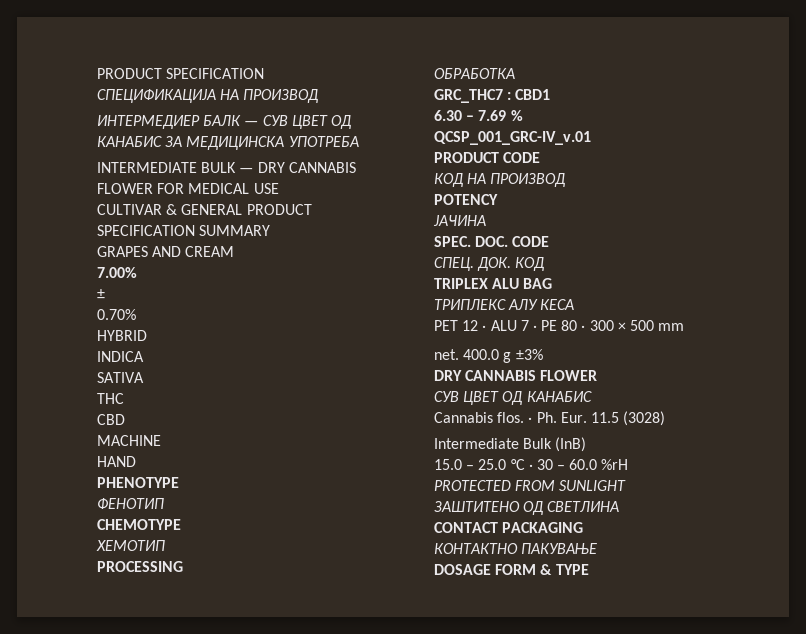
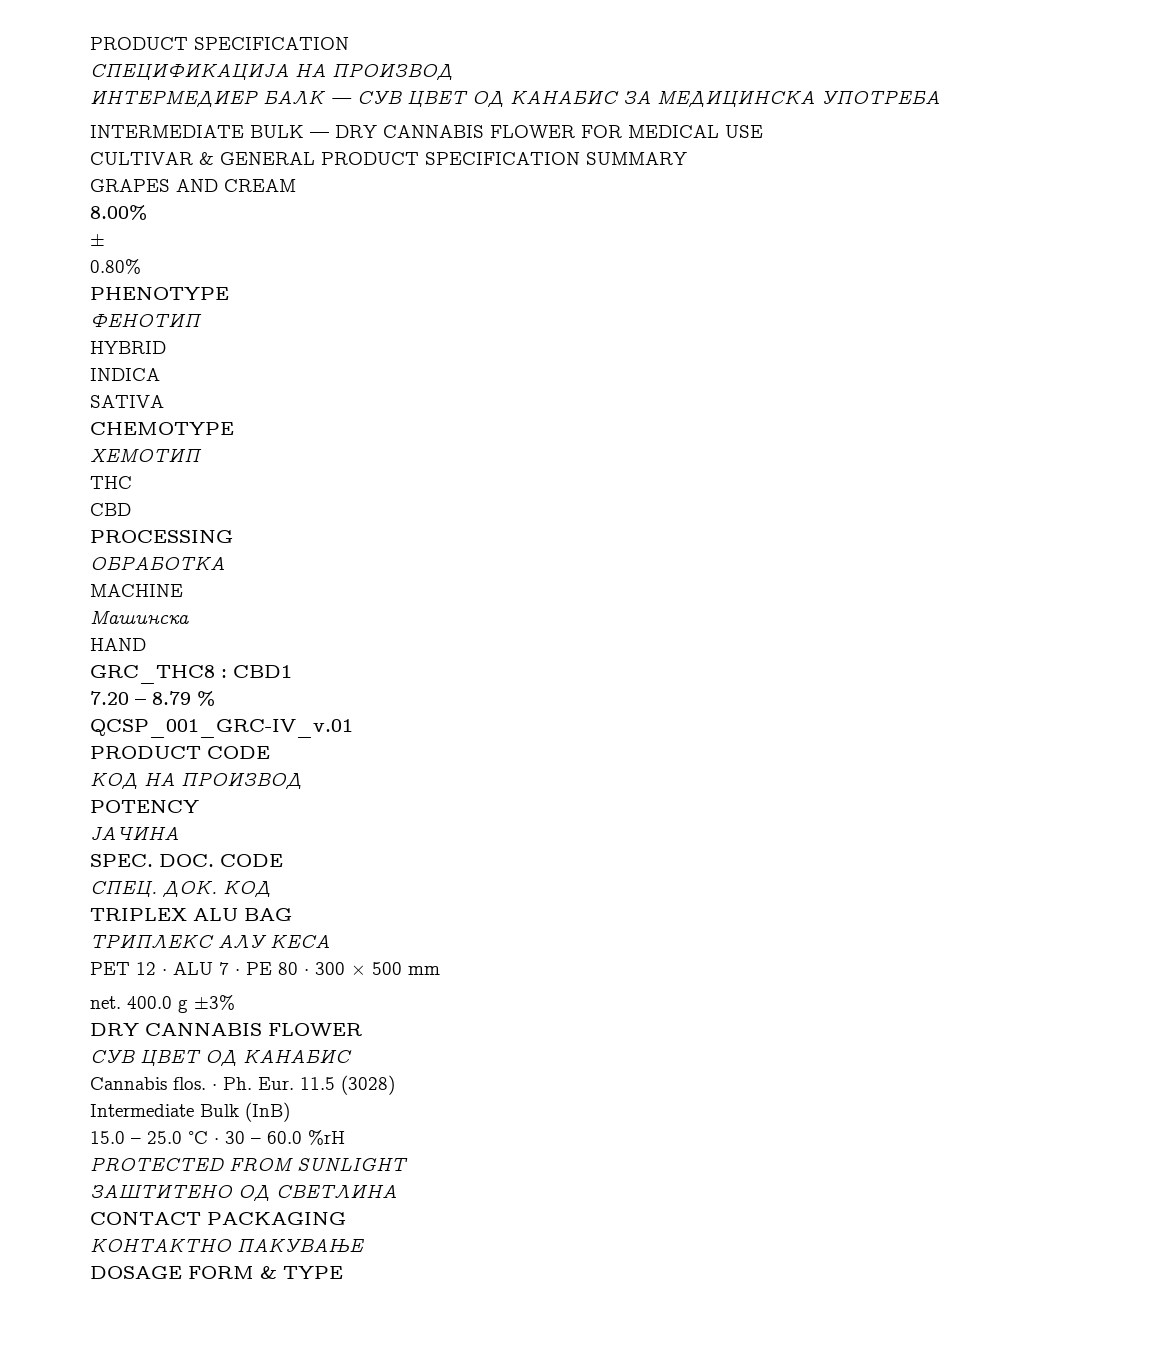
- 7.00%
+ 8.00%
- 0.70%
+ 0.80%
+ PHENOTYPE
+ ФЕНОТИП
+ CHEMOTYPE
+ ХЕМОТИП
- MACHINE
- HAND
- PHENOTYPE
- ФЕНОТИП
- CHEMOTYPE
- ХЕМОТИП
  PROCESSING
  ОБРАБОТКА
- GRC_THC7 : CBD1
+ MACHINE
+ Машинска
+ HAND
+ GRC_THC8 : CBD1
- 6.30 – 7.69 %
+ 7.20 – 8.79 %

